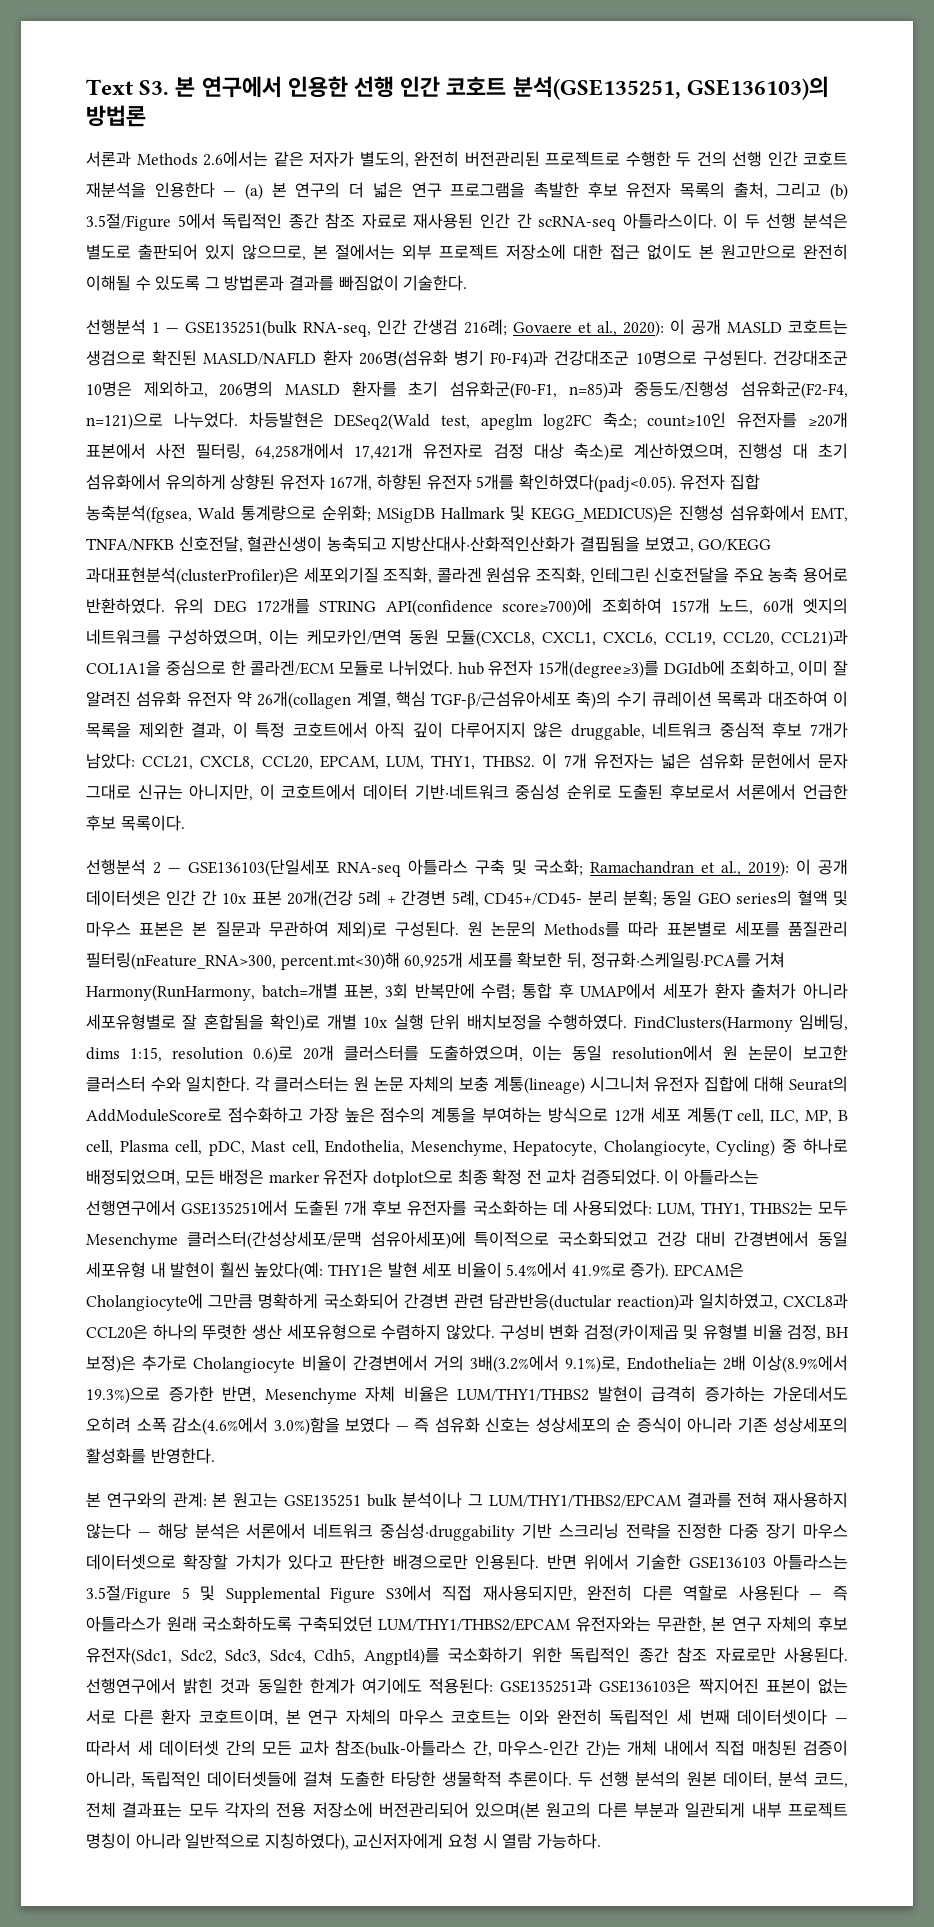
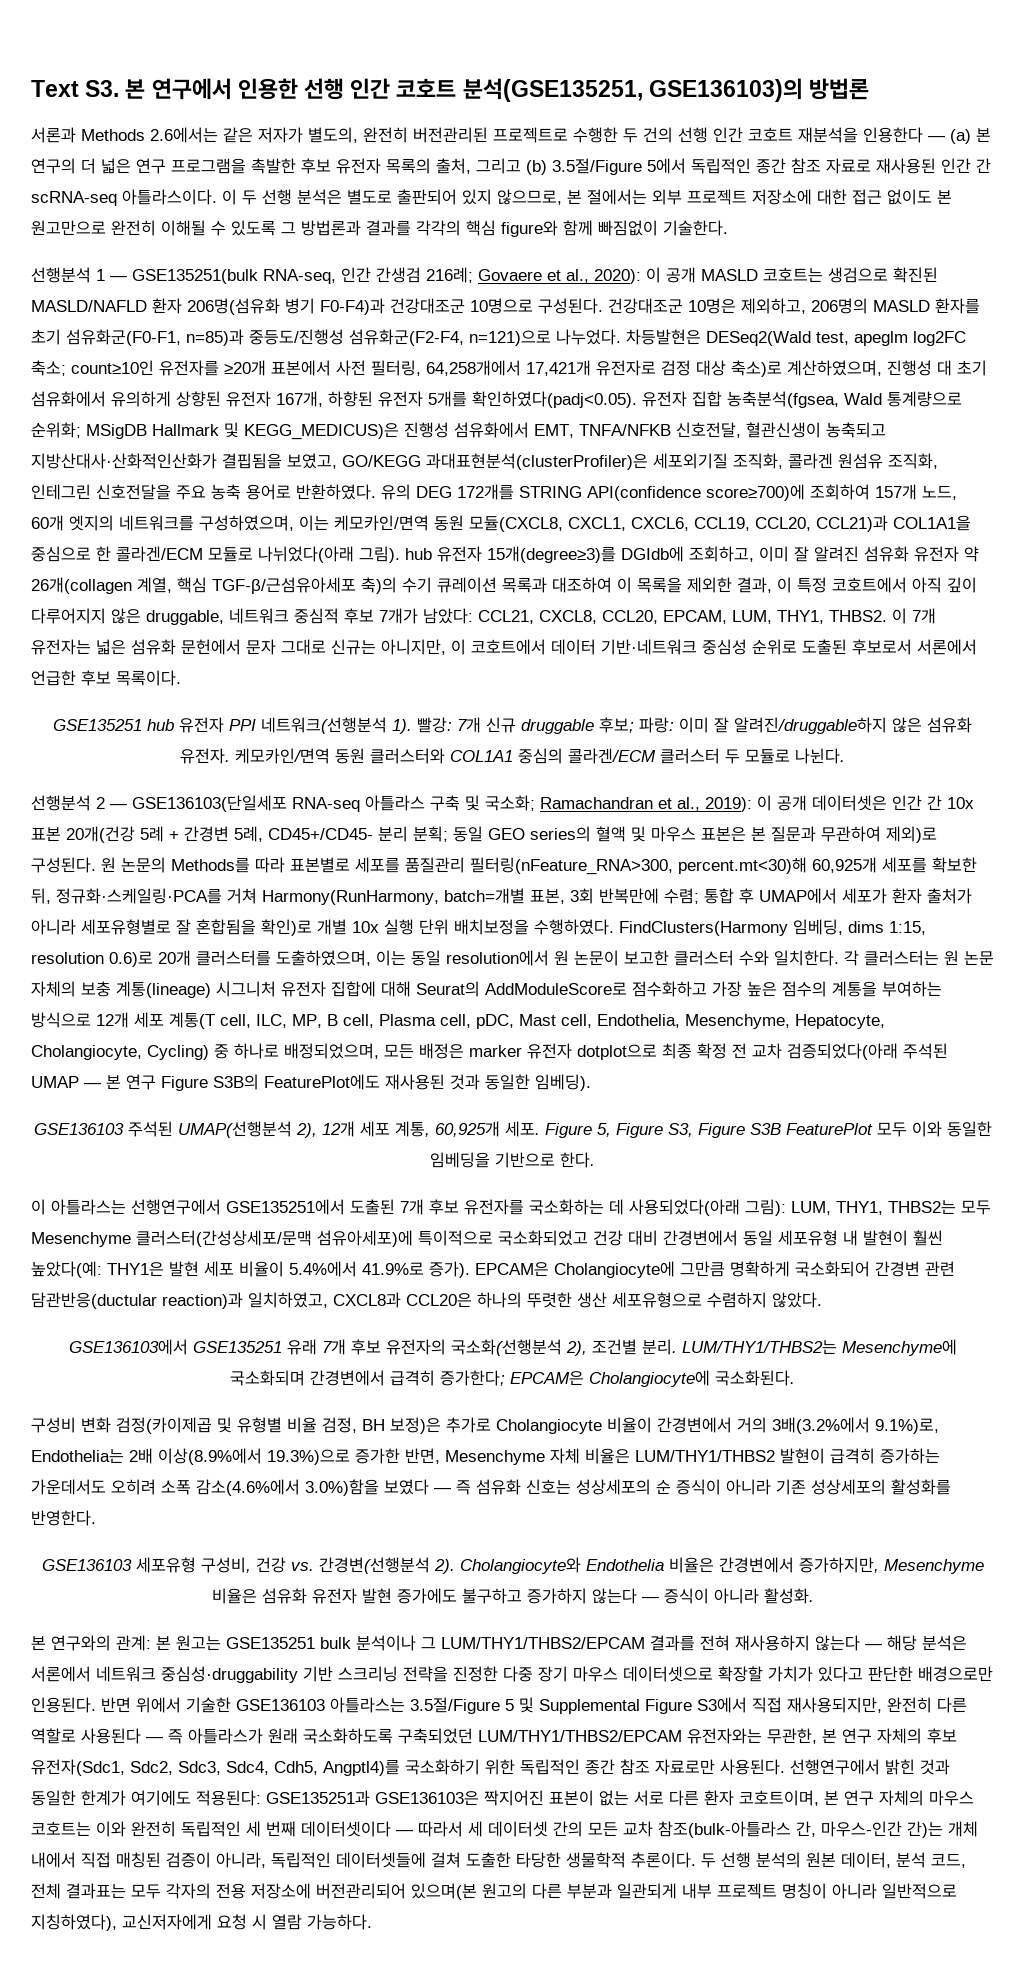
- 이 두 선행 분석은 별도로 출판되어 있지 않으므로, 본 절에서는 외부 프로젝트 저장소에 대한 접근 없이도 본 원고만으로 완전히 이해될 수 있도록 그 방법론과 결과를 빠짐없이 기술한다.
+ 이 두 선행 분석은 별도로 출판되어 있지 않으므로, 본 절에서는 외부 프로젝트 저장소에 대한 접근 없이도 본 원고만으로 완전히 이해될 수 있도록 그 방법론과 결과를 각각의 핵심 figure와 함께 빠짐없이 기술한다.
- 유의 DEG 172개를 STRING API(confidence score≥700)에 조회하여 157개 노드, 60개 엣지의 네트워크를 구성하였으며, 이는 케모카인/면역 동원 모듈(CXCL8, CXCL1, CXCL6, CCL19, CCL20, CCL21)과 COL1A1을 중심으로 한 콜라겐/ECM 모듈로 나뉘었다. hub 유전자 15개(degree≥3)를 DGIdb에 조회하고, 이미 잘 알려진 섬유화 유전자 약 26개(collagen 계열, 핵심 TGF-β/근섬유아세포 축)의 수기 큐레이션 목록과 대조하여 이 목록을 제외한 결과, 이 특정 코호트에서 아직 깊이 다루어지지 않은 druggable, 네트워크 중심적 후보 7개가 남았다:
+ 유의 DEG 172개를 STRING API(confidence score≥700)에 조회하여 157개 노드, 60개 엣지의 네트워크를 구성하였으며, 이는 케모카인/면역 동원 모듈(CXCL8, CXCL1, CXCL6, CCL19, CCL20, CCL21)과 COL1A1을 중심으로 한 콜라겐/ECM 모듈로 나뉘었다(아래 그림). hub 유전자 15개(degree≥3)를 DGIdb에 조회하고, 이미 잘 알려진 섬유화 유전자 약 26개(collagen 계열, 핵심 TGF-β/근섬유아세포 축)의 수기 큐레이션 목록과 대조하여 이 목록을 제외한 결과, 이 특정 코호트에서 아직 깊이 다루어지지 않은 druggable, 네트워크 중심적 후보 7개가 남았다:
+ GSE135251 hub 유전자 PPI 네트워크(선행분석 1). 빨강: 7개 신규 druggable 후보; 파랑: 이미 잘 알려진/druggable하지 않은 섬유화 유전자. 케모카인/면역 동원 클러스터와 COL1A1 중심의 콜라겐/ECM 클러스터 두 모듈로 나뉜다.
- 각 클러스터는 원 논문 자체의 보충 계통(lineage) 시그니처 유전자 집합에 대해 Seurat의 AddModuleScore로 점수화하고 가장 높은 점수의 계통을 부여하는 방식으로 12개 세포 계통(T cell, ILC, MP, B cell, Plasma cell, pDC, Mast cell, Endothelia, Mesenchyme, Hepatocyte, Cholangiocyte, Cycling) 중 하나로 배정되었으며, 모든 배정은 marker 유전자 dotplot으로 최종 확정 전 교차 검증되었다. 이 아틀라스는 선행연구에서 GSE135251에서 도출된 7개 후보 유전자를 국소화하는 데 사용되었다:
+ 각 클러스터는 원 논문 자체의 보충 계통(lineage) 시그니처 유전자 집합에 대해 Seurat의 AddModuleScore로 점수화하고 가장 높은 점수의 계통을 부여하는 방식으로 12개 세포 계통(T cell, ILC, MP, B cell, Plasma cell, pDC, Mast cell, Endothelia, Mesenchyme, Hepatocyte, Cholangiocyte, Cycling) 중 하나로 배정되었으며, 모든 배정은 marker 유전자 dotplot으로 최종 확정 전 교차 검증되었다(아래 주석된 UMAP — 본 연구 Figure S3B의 FeaturePlot에도 재사용된 것과 동일한 임베딩).
+ GSE136103 주석된 UMAP(선행분석 2), 12개 세포 계통, 60,925개 세포. Figure 5, Figure S3, Figure S3B FeaturePlot 모두 이와 동일한 임베딩을 기반으로 한다.
+ 이 아틀라스는 선행연구에서 GSE135251에서 도출된 7개 후보 유전자를 국소화하는 데 사용되었다(아래 그림):
- EPCAM은 Cholangiocyte에 그만큼 명확하게 국소화되어 간경변 관련 담관반응(ductular reaction)과 일치하였고, CXCL8과 CCL20은 하나의 뚜렷한 생산 세포유형으로 수렴하지 않았다. 구성비 변화 검정(카이제곱 및 유형별 비율 검정, BH 보정)은 추가로 Cholangiocyte 비율이 간경변에서 거의 3배(3.2%에서 9.1%)로, Endothelia는 2배 이상(8.9%에서 19.3%)으로 증가한 반면, Mesenchyme 자체 비율은 LUM/THY1/THBS2 발현이 급격히 증가하는 가운데서도 오히려 소폭 감소(4.6%에서 3.0%)함을 보였다 — 즉 섬유화 신호는 성상세포의 순 증식이 아니라 기존 성상세포의 활성화를 반영한다.
+ EPCAM은 Cholangiocyte에 그만큼 명확하게 국소화되어 간경변 관련 담관반응(ductular reaction)과 일치하였고, CXCL8과 CCL20은 하나의 뚜렷한 생산 세포유형으로 수렴하지 않았다.
+ GSE136103에서 GSE135251 유래 7개 후보 유전자의 국소화(선행분석 2), 조건별 분리. LUM/THY1/THBS2는 Mesenchyme에 국소화되며 간경변에서 급격히 증가한다; EPCAM은 Cholangiocyte에 국소화된다.
+ 구성비 변화 검정(카이제곱 및 유형별 비율 검정, BH 보정)은 추가로 Cholangiocyte 비율이 간경변에서 거의 3배(3.2%에서 9.1%)로, Endothelia는 2배 이상(8.9%에서 19.3%)으로 증가한 반면, Mesenchyme 자체 비율은 LUM/THY1/THBS2 발현이 급격히 증가하는 가운데서도 오히려 소폭 감소(4.6%에서 3.0%)함을 보였다 — 즉 섬유화 신호는 성상세포의 순 증식이 아니라 기존 성상세포의 활성화를 반영한다.
+ GSE136103 세포유형 구성비, 건강 vs. 간경변(선행분석 2). Cholangiocyte와 Endothelia 비율은 간경변에서 증가하지만, Mesenchyme 비율은 섬유화 유전자 발현 증가에도 불구하고 증가하지 않는다 — 증식이 아니라 활성화.

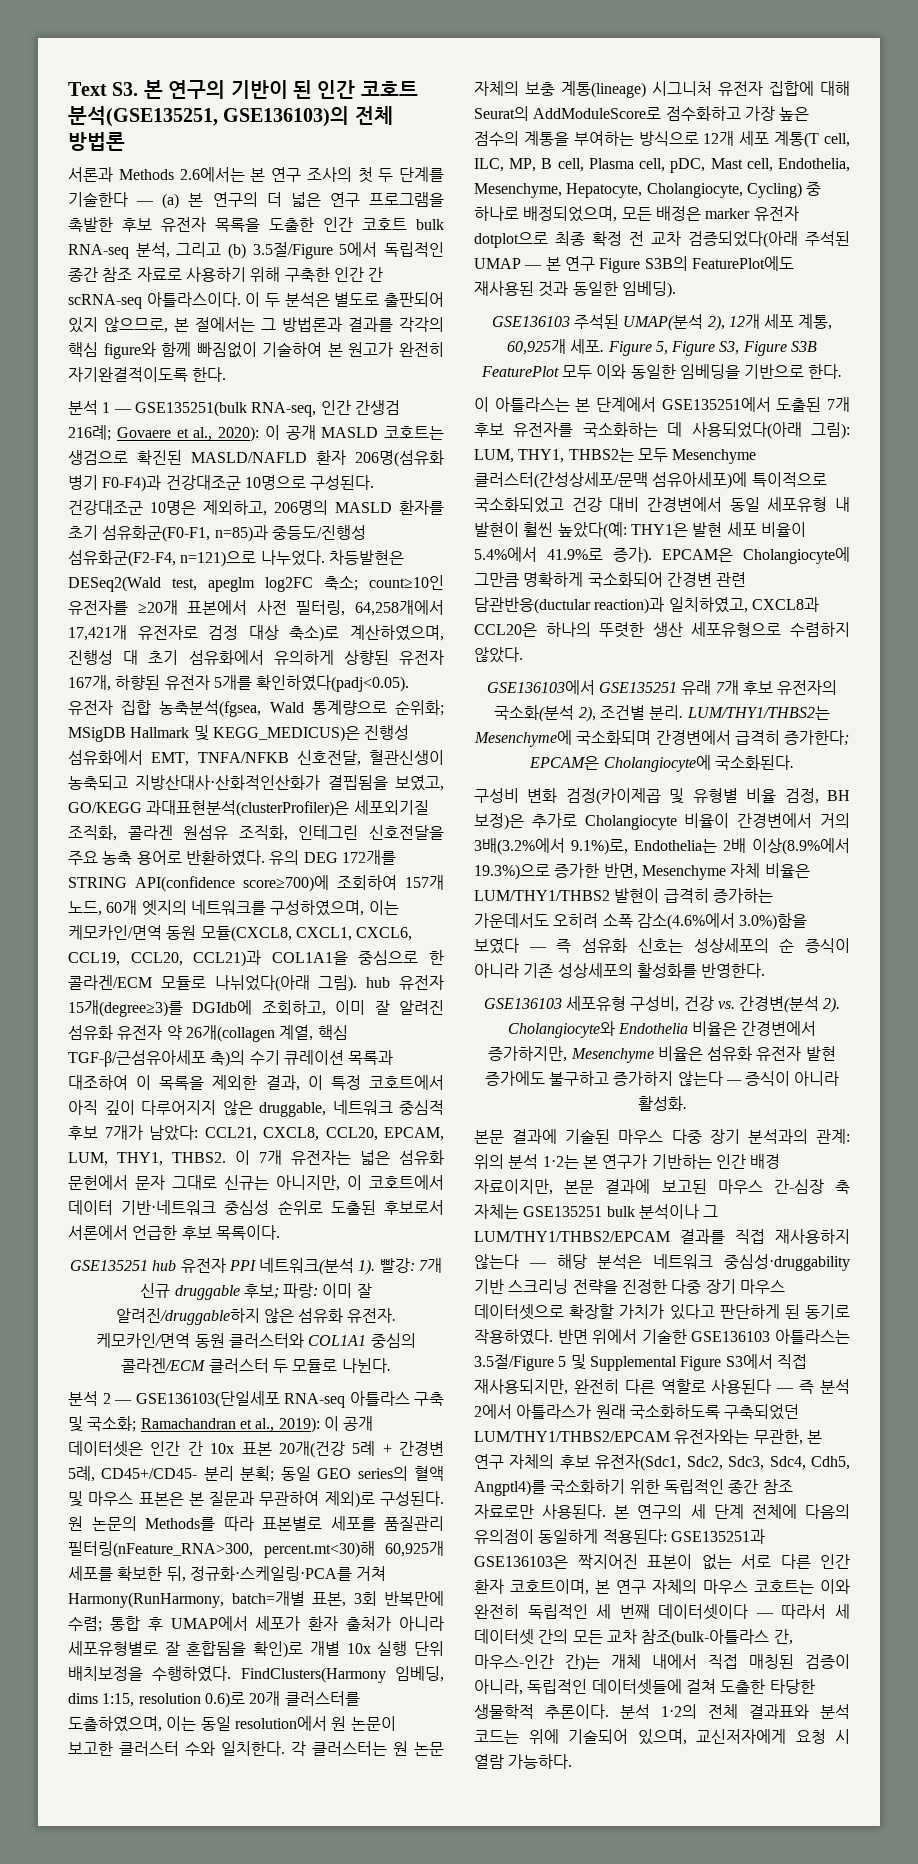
- Text S3. 본 연구에서 인용한 선행 인간 코호트 분석(GSE135251, GSE136103)의 방법론
+ Text S3. 본 연구의 기반이 된 인간 코호트 분석(GSE135251, GSE136103)의 전체 방법론
- 서론과 Methods 2.6에서는 같은 저자가 별도의, 완전히 버전관리된 프로젝트로 수행한 두 건의 선행 인간 코호트 재분석을 인용한다 — (a) 본 연구의 더 넓은 연구 프로그램을 촉발한 후보 유전자 목록의 출처, 그리고 (b) 3.5절/Figure 5에서 독립적인 종간 참조 자료로 재사용된 인간 간 scRNA-seq 아틀라스이다.
+ 서론과 Methods 2.6에서는 본 연구 조사의 첫 두 단계를 기술한다 — (a) 본 연구의 더 넓은 연구 프로그램을 촉발한 후보 유전자 목록을 도출한 인간 코호트 bulk RNA-seq 분석, 그리고 (b) 3.5절/Figure 5에서 독립적인 종간 참조 자료로 사용하기 위해 구축한 인간 간 scRNA-seq 아틀라스이다.
- 이 두 선행 분석은 별도로 출판되어 있지 않으므로, 본 절에서는 외부 프로젝트 저장소에 대한 접근 없이도 본 원고만으로 완전히 이해될 수 있도록 그 방법론과 결과를 각각의 핵심 figure와 함께 빠짐없이 기술한다.
- 선행분석 1 — GSE135251(bulk RNA-seq, 인간 간생검 216례; Govaere et al., 2020): 이 공개 MASLD 코호트는 생검으로 확진된 MASLD/NAFLD 환자 206명(섬유화 병기 F0-F4)과 건강대조군 10명으로 구성된다.
+ 이 두 분석은 별도로 출판되어 있지 않으므로, 본 절에서는 그 방법론과 결과를 각각의 핵심 figure와 함께 빠짐없이 기술하여 본 원고가 완전히 자기완결적이도록 한다.
+ 분석 1 — GSE135251(bulk RNA-seq, 인간 간생검 216례; Govaere et al., 2020): 이 공개 MASLD 코호트는 생검으로 확진된 MASLD/NAFLD 환자 206명(섬유화 병기 F0-F4)과 건강대조군 10명으로 구성된다.
- GSE135251 hub 유전자 PPI 네트워크(선행분석 1).
+ GSE135251 hub 유전자 PPI 네트워크(분석 1).
- 선행분석 2 — GSE136103(단일세포 RNA-seq 아틀라스 구축 및 국소화; Ramachandran et al., 2019): 이 공개 데이터셋은 인간 간 10x 표본 20개(건강 5례 + 간경변 5례, CD45+/CD45- 분리 분획; 동일 GEO series의 혈액 및 마우스 표본은 본 질문과 무관하여 제외)로 구성된다.
+ 분석 2 — GSE136103(단일세포 RNA-seq 아틀라스 구축 및 국소화; Ramachandran et al., 2019): 이 공개 데이터셋은 인간 간 10x 표본 20개(건강 5례 + 간경변 5례, CD45+/CD45- 분리 분획; 동일 GEO series의 혈액 및 마우스 표본은 본 질문과 무관하여 제외)로 구성된다.
- GSE136103 주석된 UMAP(선행분석 2), 12개 세포 계통, 60,925개 세포.
+ GSE136103 주석된 UMAP(분석 2), 12개 세포 계통, 60,925개 세포.
- 이 아틀라스는 선행연구에서 GSE135251에서 도출된 7개 후보 유전자를 국소화하는 데 사용되었다(아래 그림): LUM, THY1, THBS2는 모두 Mesenchyme 클러스터(간성상세포/문맥 섬유아세포)에 특이적으로 국소화되었고 건강 대비 간경변에서 동일 세포유형 내 발현이 훨씬 높았다(예: THY1은 발현 세포 비율이 5.4%에서 41.9%로 증가).
+ 이 아틀라스는 본 단계에서 GSE135251에서 도출된 7개 후보 유전자를 국소화하는 데 사용되었다(아래 그림): LUM, THY1, THBS2는 모두 Mesenchyme 클러스터(간성상세포/문맥 섬유아세포)에 특이적으로 국소화되었고 건강 대비 간경변에서 동일 세포유형 내 발현이 훨씬 높았다(예: THY1은 발현 세포 비율이 5.4%에서 41.9%로 증가).
- GSE136103에서 GSE135251 유래 7개 후보 유전자의 국소화(선행분석 2), 조건별 분리.
+ GSE136103에서 GSE135251 유래 7개 후보 유전자의 국소화(분석 2), 조건별 분리.
- GSE136103 세포유형 구성비, 건강 vs. 간경변(선행분석 2).
+ GSE136103 세포유형 구성비, 건강 vs. 간경변(분석 2).
- 본 연구와의 관계: 본 원고는 GSE135251 bulk 분석이나 그 LUM/THY1/THBS2/EPCAM 결과를 전혀 재사용하지 않는다 — 해당 분석은 서론에서 네트워크 중심성·druggability 기반 스크리닝 전략을 진정한 다중 장기 마우스 데이터셋으로 확장할 가치가 있다고 판단한 배경으로만 인용된다.
+ 본문 결과에 기술된 마우스 다중 장기 분석과의 관계: 위의 분석 1·2는 본 연구가 기반하는 인간 배경 자료이지만, 본문 결과에 보고된 마우스 간-심장 축 자체는 GSE135251 bulk 분석이나 그 LUM/THY1/THBS2/EPCAM 결과를 직접 재사용하지 않는다 — 해당 분석은 네트워크 중심성·druggability 기반 스크리닝 전략을 진정한 다중 장기 마우스 데이터셋으로 확장할 가치가 있다고 판단하게 된 동기로 작용하였다.
- 반면 위에서 기술한 GSE136103 아틀라스는 3.5절/Figure 5 및 Supplemental Figure S3에서 직접 재사용되지만, 완전히 다른 역할로 사용된다 — 즉 아틀라스가 원래 국소화하도록 구축되었던 LUM/THY1/THBS2/EPCAM 유전자와는 무관한, 본 연구 자체의 후보 유전자(Sdc1, Sdc2, Sdc3, Sdc4, Cdh5, Angptl4)를 국소화하기 위한 독립적인 종간 참조 자료로만 사용된다.
+ 반면 위에서 기술한 GSE136103 아틀라스는 3.5절/Figure 5 및 Supplemental Figure S3에서 직접 재사용되지만, 완전히 다른 역할로 사용된다 — 즉 분석 2에서 아틀라스가 원래 국소화하도록 구축되었던 LUM/THY1/THBS2/EPCAM 유전자와는 무관한, 본 연구 자체의 후보 유전자(Sdc1, Sdc2, Sdc3, Sdc4, Cdh5, Angptl4)를 국소화하기 위한 독립적인 종간 참조 자료로만 사용된다.
- 선행연구에서 밝힌 것과 동일한 한계가 여기에도 적용된다: GSE135251과 GSE136103은 짝지어진 표본이 없는 서로 다른 환자 코호트이며, 본 연구 자체의 마우스 코호트는 이와 완전히 독립적인 세 번째 데이터셋이다 — 따라서 세 데이터셋 간의 모든 교차 참조(bulk-아틀라스 간, 마우스-인간 간)는 개체 내에서 직접 매칭된 검증이 아니라, 독립적인 데이터셋들에 걸쳐 도출한 타당한 생물학적 추론이다.
+ 본 연구의 세 단계 전체에 다음의 유의점이 동일하게 적용된다: GSE135251과 GSE136103은 짝지어진 표본이 없는 서로 다른 인간 환자 코호트이며, 본 연구 자체의 마우스 코호트는 이와 완전히 독립적인 세 번째 데이터셋이다 — 따라서 세 데이터셋 간의 모든 교차 참조(bulk-아틀라스 간, 마우스-인간 간)는 개체 내에서 직접 매칭된 검증이 아니라, 독립적인 데이터셋들에 걸쳐 도출한 타당한 생물학적 추론이다.
- 두 선행 분석의 원본 데이터, 분석 코드, 전체 결과표는 모두 각자의 전용 저장소에 버전관리되어 있으며(본 원고의 다른 부분과 일관되게 내부 프로젝트 명칭이 아니라 일반적으로 지칭하였다), 교신저자에게 요청 시 열람 가능하다.
+ 분석 1·2의 전체 결과표와 분석 코드는 위에 기술되어 있으며, 교신저자에게 요청 시 열람 가능하다.

